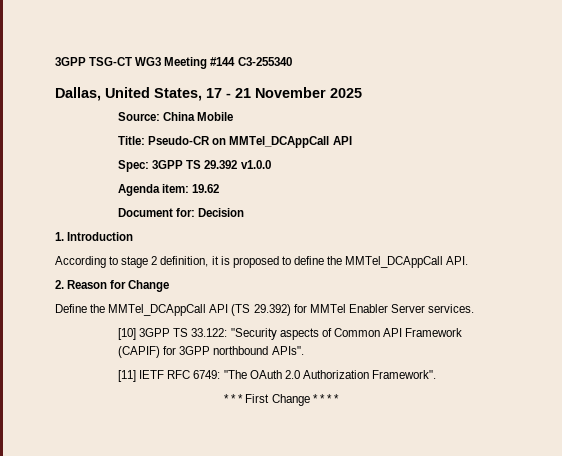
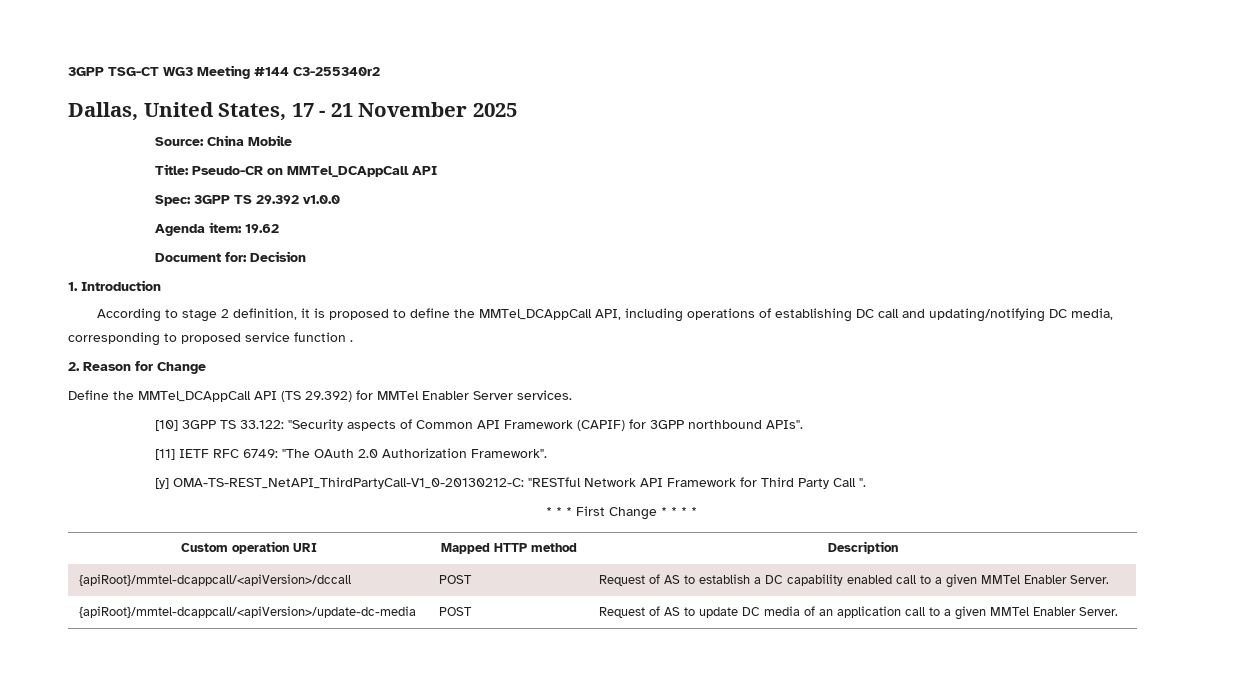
- 3GPP TSG-CT WG3 Meeting #144 C3-255340
+ 3GPP TSG-CT WG3 Meeting #144 C3-255340r2
- According to stage 2 definition, it is proposed to define the MMTel_DCAppCall API.
+ According to stage 2 definition, it is proposed to define the MMTel_DCAppCall API, including operations of establishing DC call and updating/notifying DC media, corresponding to proposed service function .
+ [y] OMA-TS-REST_NetAPI_ThirdPartyCall-V1_0-20130212-C: "RESTful Network API Framework for Third Party Call ".
+ Custom operation URI | Mapped HTTP method | Description
+ {apiRoot}/mmtel-dcappcall/<apiVersion>/dccall | POST | Request of AS to establish a DC capability enabled call to a given MMTel Enabler Server.
+ {apiRoot}/mmtel-dcappcall/<apiVersion>/update-dc-media | POST | Request of AS to update DC media of an application call to a given MMTel Enabler Server.

